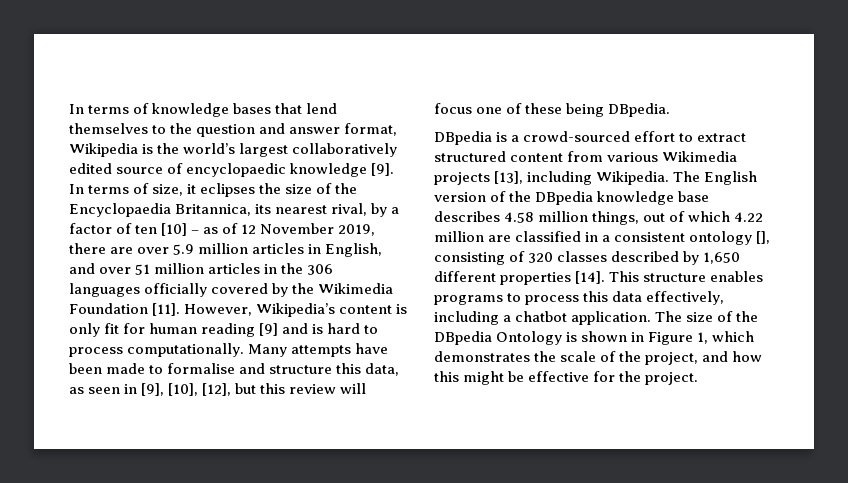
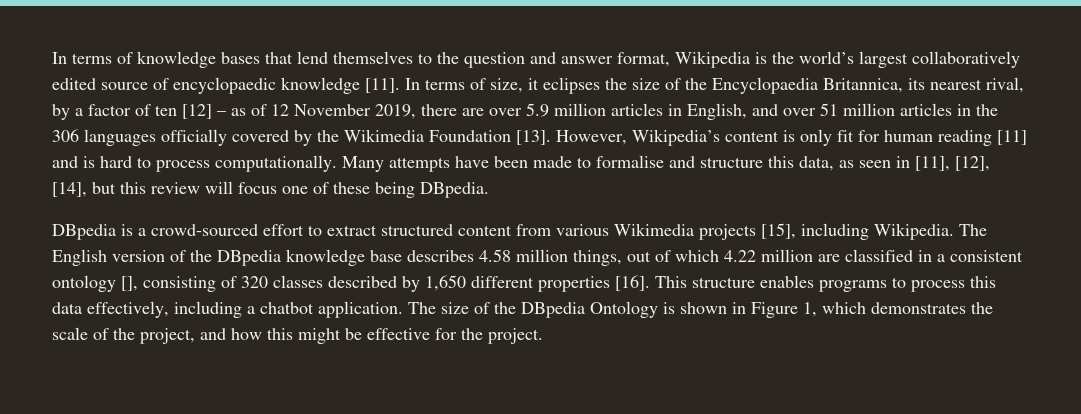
- In terms of knowledge bases that lend themselves to the question and answer format, Wikipedia is the world’s largest collaboratively edited source of encyclopaedic knowledge [9].
+ In terms of knowledge bases that lend themselves to the question and answer format, Wikipedia is the world’s largest collaboratively edited source of encyclopaedic knowledge [11].
- In terms of size, it eclipses the size of the Encyclopaedia Britannica, its nearest rival, by a factor of ten [10] – as of 12 November 2019, there are over 5.9 million articles in English, and over 51 million articles in the 306 languages officially covered by the Wikimedia Foundation [11].
+ In terms of size, it eclipses the size of the Encyclopaedia Britannica, its nearest rival, by a factor of ten [12] – as of 12 November 2019, there are over 5.9 million articles in English, and over 51 million articles in the 306 languages officially covered by the Wikimedia Foundation [13].
- However, Wikipedia’s content is only fit for human reading [9] and is hard to process computationally.
+ However, Wikipedia’s content is only fit for human reading [11] and is hard to process computationally.
- Many attempts have been made to formalise and structure this data, as seen in [9], [10], [12], but this review will focus one of these being DBpedia.
+ Many attempts have been made to formalise and structure this data, as seen in [11], [12], [14], but this review will focus one of these being DBpedia.
- DBpedia is a crowd-sourced effort to extract structured content from various Wikimedia projects [13], including Wikipedia.
+ DBpedia is a crowd-sourced effort to extract structured content from various Wikimedia projects [15], including Wikipedia.
- The English version of the DBpedia knowledge base describes 4.58 million things, out of which 4.22 million are classified in a consistent ontology [], consisting of 320 classes described by 1,650 different properties [14].
+ The English version of the DBpedia knowledge base describes 4.58 million things, out of which 4.22 million are classified in a consistent ontology [], consisting of 320 classes described by 1,650 different properties [16].

